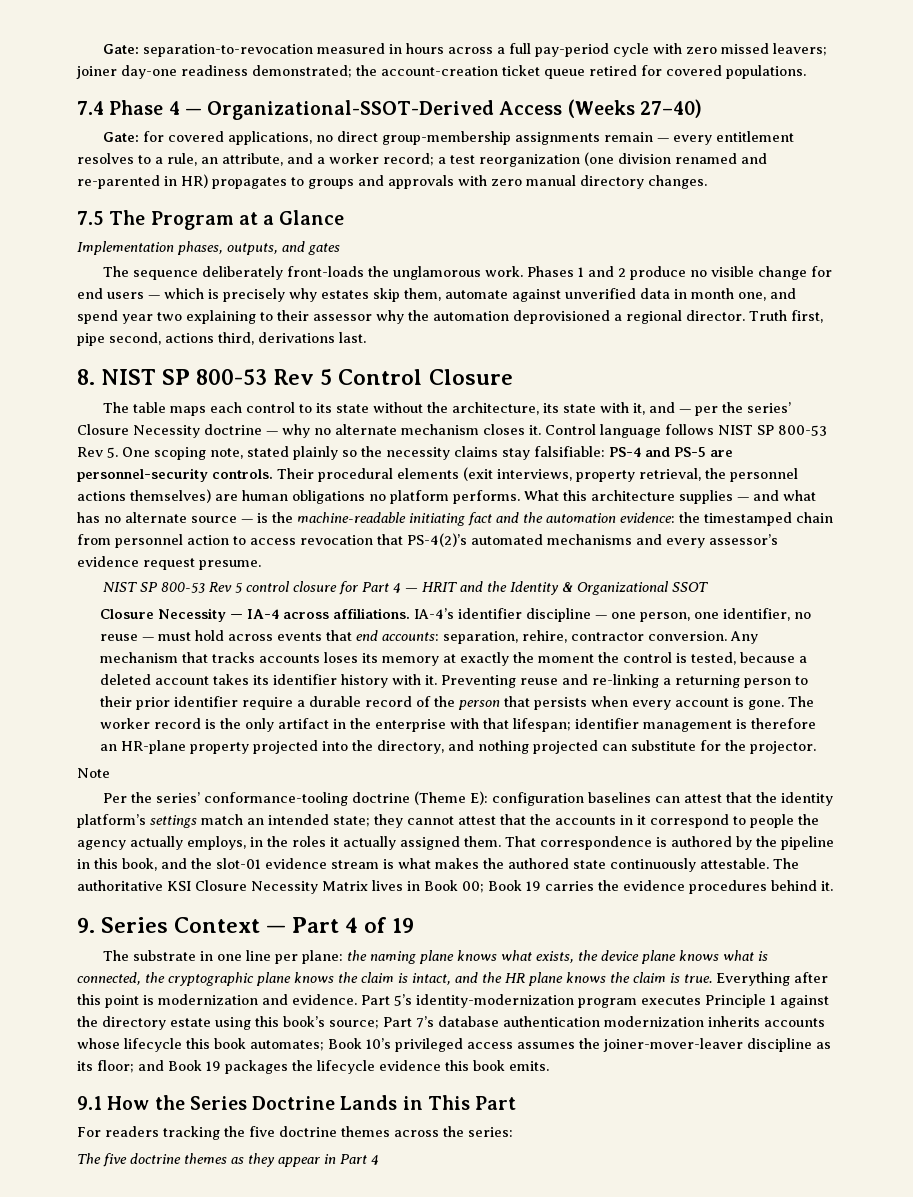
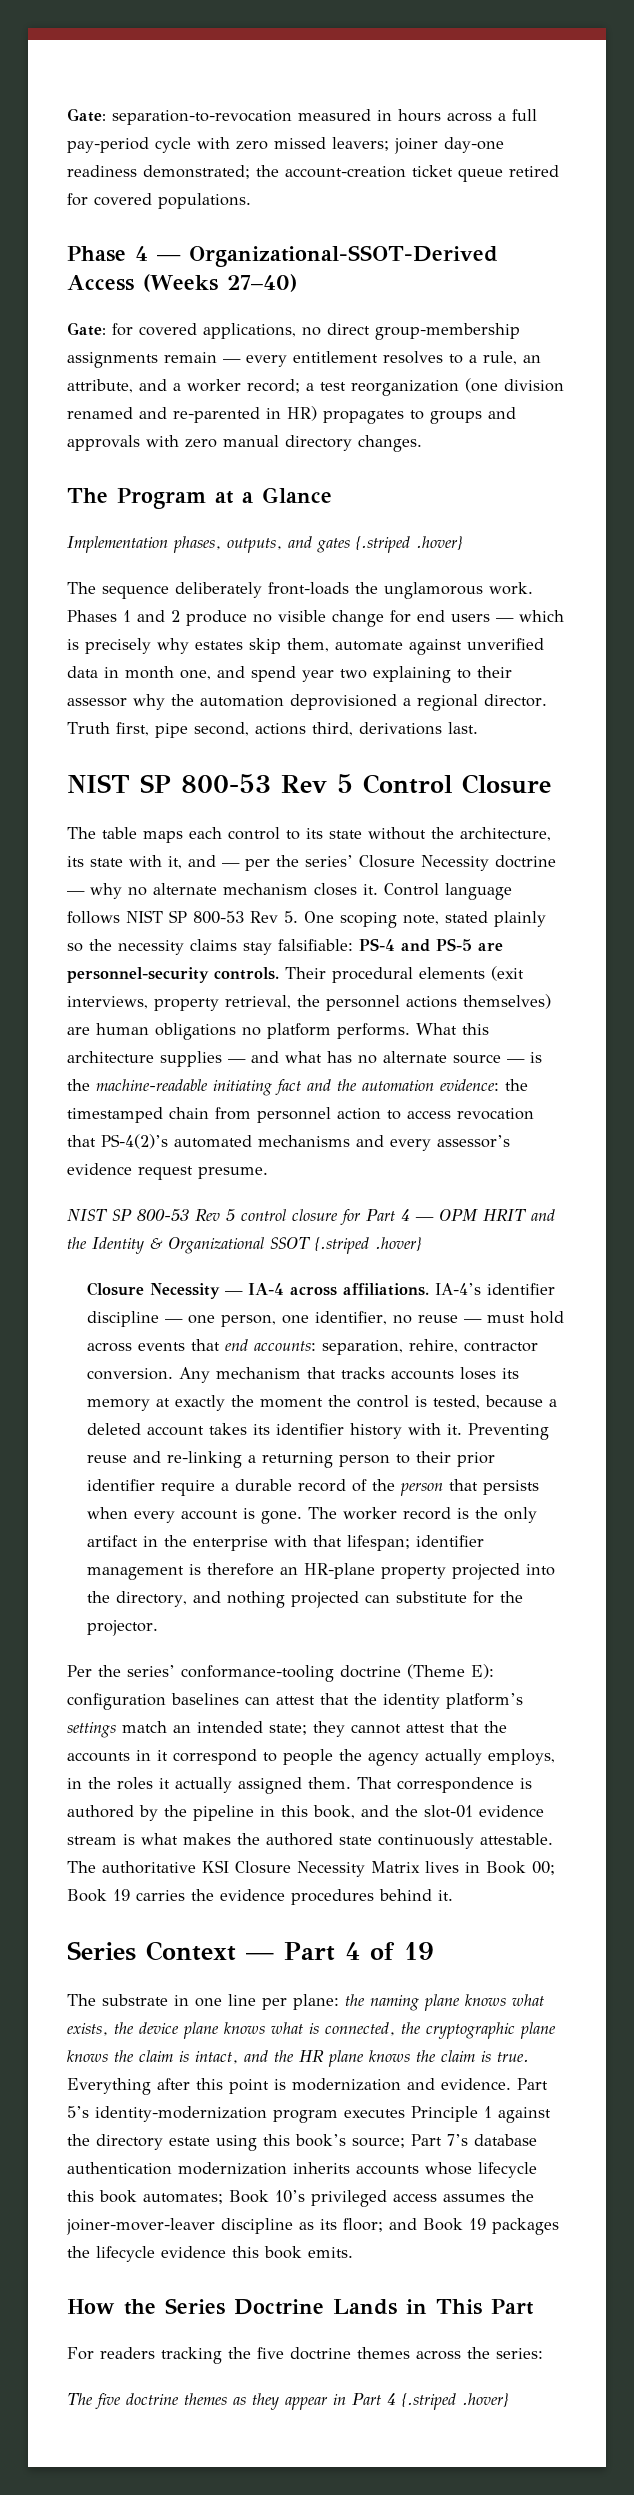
- 7.4 Phase 4 — Organizational-SSOT-Derived Access (Weeks 27–40)
+ Phase 4 — Organizational-SSOT-Derived Access (Weeks 27–40)
- 7.5 The Program at a Glance
+ The Program at a Glance
- Implementation phases, outputs, and gates
+ Implementation phases, outputs, and gates {.striped .hover}
- 8. NIST SP 800-53 Rev 5 Control Closure
+ NIST SP 800-53 Rev 5 Control Closure
- NIST SP 800-53 Rev 5 control closure for Part 4 — HRIT and the Identity & Organizational SSOT
+ NIST SP 800-53 Rev 5 control closure for Part 4 — OPM HRIT and the Identity & Organizational SSOT {.striped .hover}
- Note
- 9. Series Context — Part 4 of 19
+ Series Context — Part 4 of 19
- 9.1 How the Series Doctrine Lands in This Part
+ How the Series Doctrine Lands in This Part
- The five doctrine themes as they appear in Part 4
+ The five doctrine themes as they appear in Part 4 {.striped .hover}

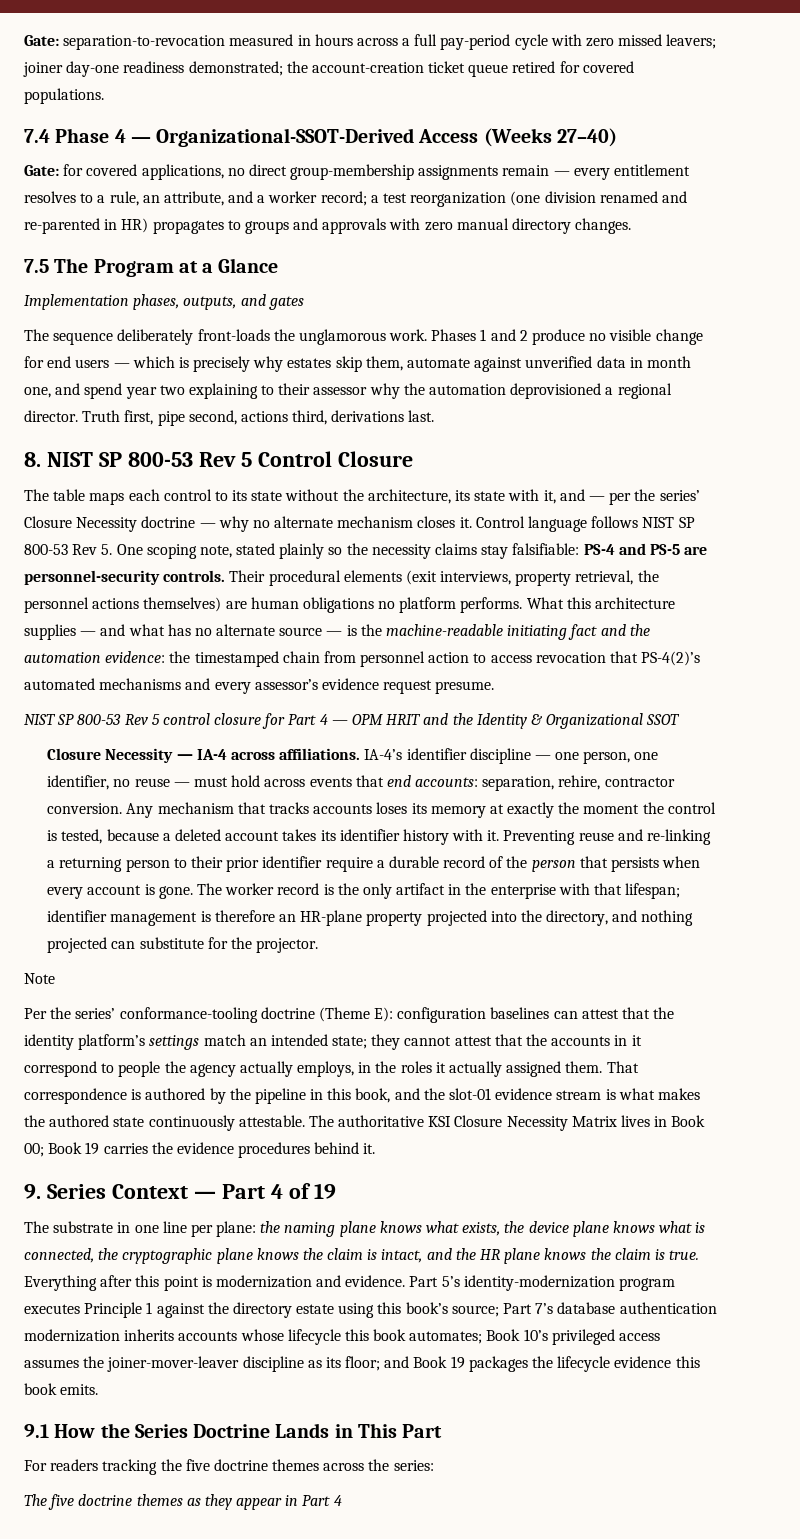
- Phase 4 — Organizational-SSOT-Derived Access (Weeks 27–40)
+ 7.4 Phase 4 — Organizational-SSOT-Derived Access (Weeks 27–40)
- The Program at a Glance
+ 7.5 The Program at a Glance
- Implementation phases, outputs, and gates {.striped .hover}
+ Implementation phases, outputs, and gates
- NIST SP 800-53 Rev 5 Control Closure
+ 8. NIST SP 800-53 Rev 5 Control Closure
- NIST SP 800-53 Rev 5 control closure for Part 4 — OPM HRIT and the Identity & Organizational SSOT {.striped .hover}
+ NIST SP 800-53 Rev 5 control closure for Part 4 — OPM HRIT and the Identity & Organizational SSOT
+ Note
- Series Context — Part 4 of 19
+ 9. Series Context — Part 4 of 19
- How the Series Doctrine Lands in This Part
+ 9.1 How the Series Doctrine Lands in This Part
- The five doctrine themes as they appear in Part 4 {.striped .hover}
+ The five doctrine themes as they appear in Part 4

